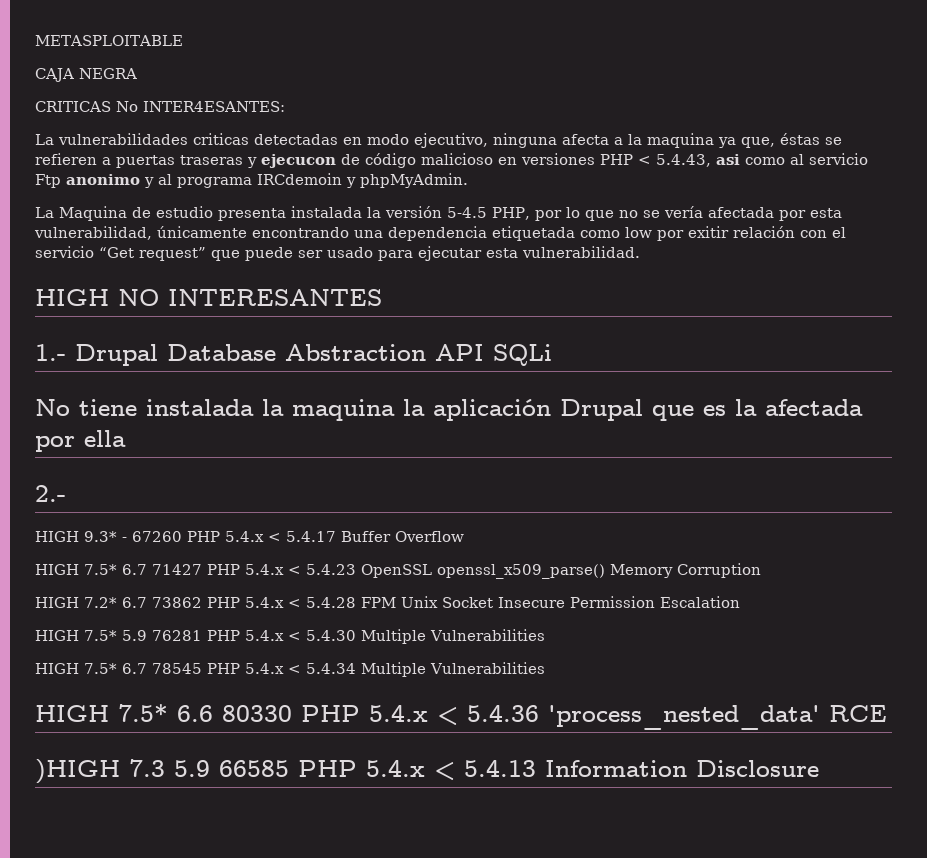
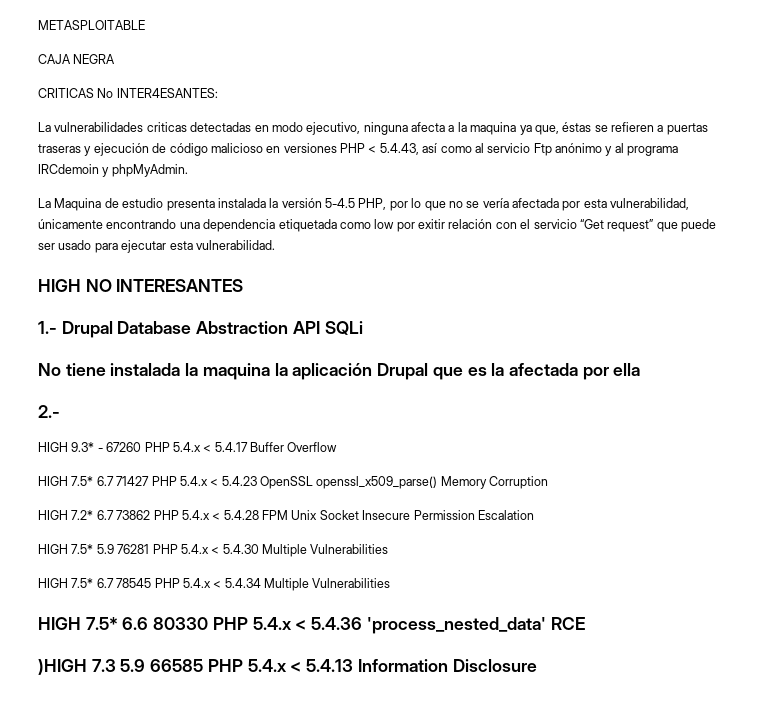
- La vulnerabilidades criticas detectadas en modo ejecutivo, ninguna afecta a la maquina ya que, éstas se refieren a puertas traseras y ejecucon de código malicioso en versiones PHP < 5.4.43, asi como al servicio Ftp anonimo y al programa IRCdemoin y phpMyAdmin.
+ La vulnerabilidades criticas detectadas en modo ejecutivo, ninguna afecta a la maquina ya que, éstas se refieren a puertas traseras y ejecución de código malicioso en versiones PHP < 5.4.43, así como al servicio Ftp anónimo y al programa IRCdemoin y phpMyAdmin.

